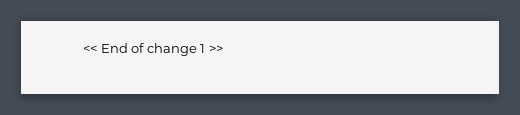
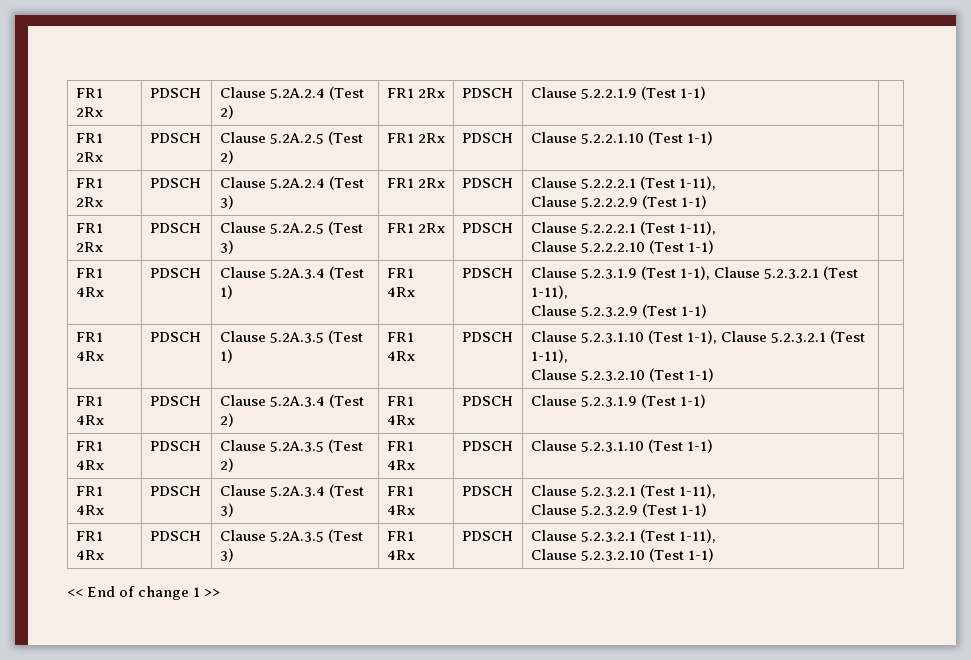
+ FR1 2Rx | PDSCH | Clause 5.2A.2.4 (Test 2) | FR1 2Rx | PDSCH | Clause 5.2.2.1.9 (Test 1-1) |
+ FR1 2Rx | PDSCH | Clause 5.2A.2.5 (Test 2) | FR1 2Rx | PDSCH | Clause 5.2.2.1.10 (Test 1-1) |
+ FR1 2Rx | PDSCH | Clause 5.2A.2.4 (Test 3) | FR1 2Rx | PDSCH | Clause 5.2.2.2.1 (Test 1-11),
+ Clause 5.2.2.2.9 (Test 1-1) |
+ FR1 2Rx | PDSCH | Clause 5.2A.2.5 (Test 3) | FR1 2Rx | PDSCH | Clause 5.2.2.2.1 (Test 1-11),
+ Clause 5.2.2.2.10 (Test 1-1) |
+ FR1 4Rx | PDSCH | Clause 5.2A.3.4 (Test 1) | FR1 4Rx | PDSCH | Clause 5.2.3.1.9 (Test 1-1), Clause 5.2.3.2.1 (Test 1-11),
+ Clause 5.2.3.2.9 (Test 1-1) |
+ FR1 4Rx | PDSCH | Clause 5.2A.3.5 (Test 1) | FR1 4Rx | PDSCH | Clause 5.2.3.1.10 (Test 1-1), Clause 5.2.3.2.1 (Test 1-11),
+ Clause 5.2.3.2.10 (Test 1-1) |
+ FR1 4Rx | PDSCH | Clause 5.2A.3.4 (Test 2) | FR1 4Rx | PDSCH | Clause 5.2.3.1.9 (Test 1-1) |
+ FR1 4Rx | PDSCH | Clause 5.2A.3.5 (Test 2) | FR1 4Rx | PDSCH | Clause 5.2.3.1.10 (Test 1-1) |
+ FR1 4Rx | PDSCH | Clause 5.2A.3.4 (Test 3) | FR1 4Rx | PDSCH | Clause 5.2.3.2.1 (Test 1-11),
+ Clause 5.2.3.2.9 (Test 1-1) |
+ FR1 4Rx | PDSCH | Clause 5.2A.3.5 (Test 3) | FR1 4Rx | PDSCH | Clause 5.2.3.2.1 (Test 1-11),
+ Clause 5.2.3.2.10 (Test 1-1) |

